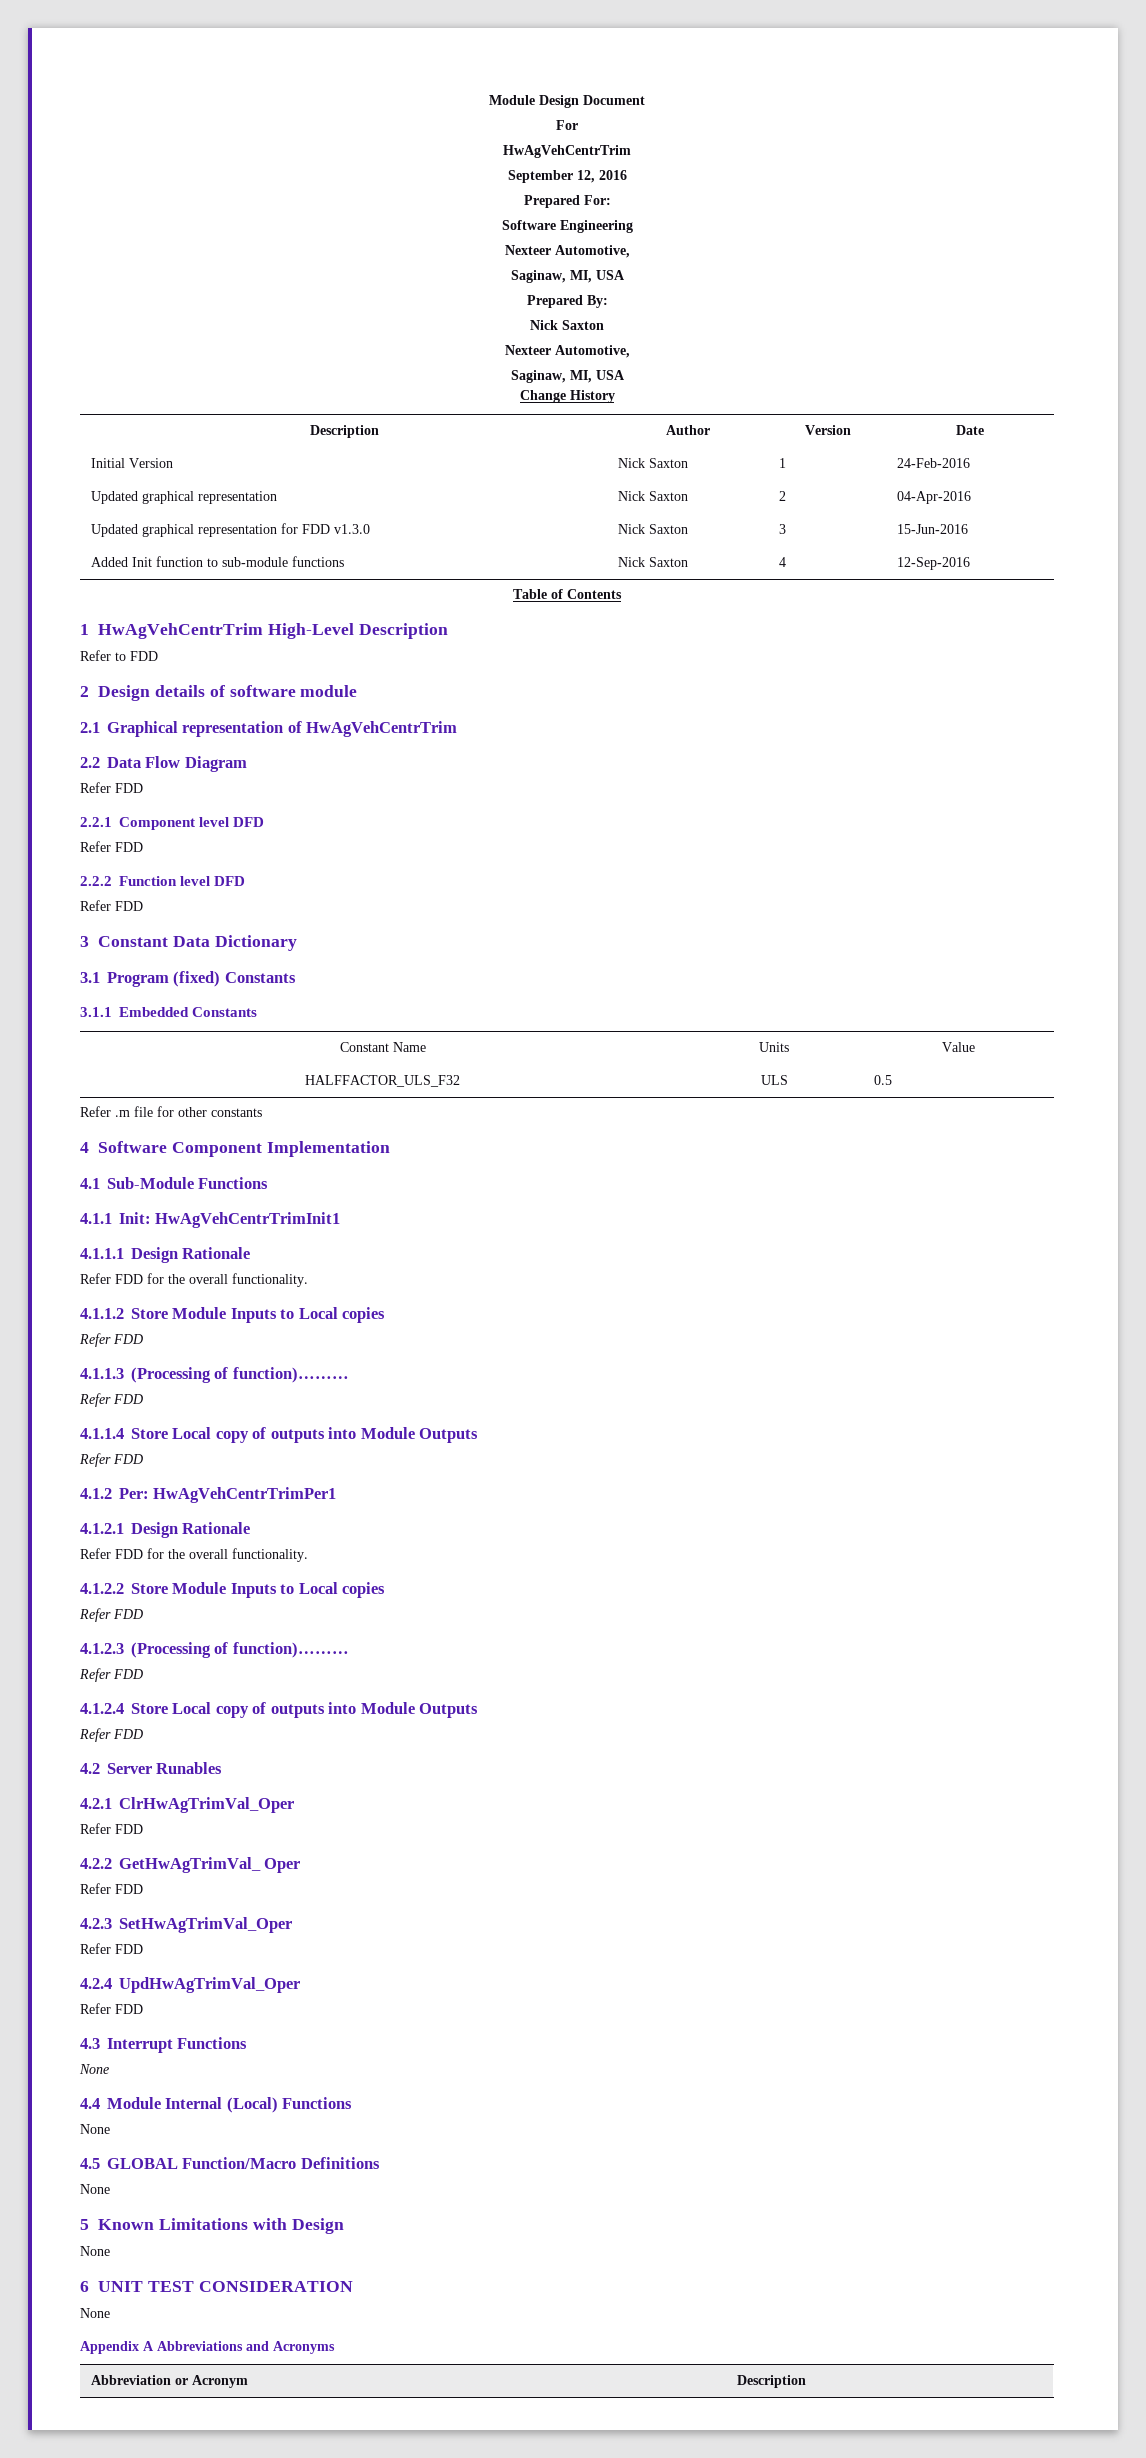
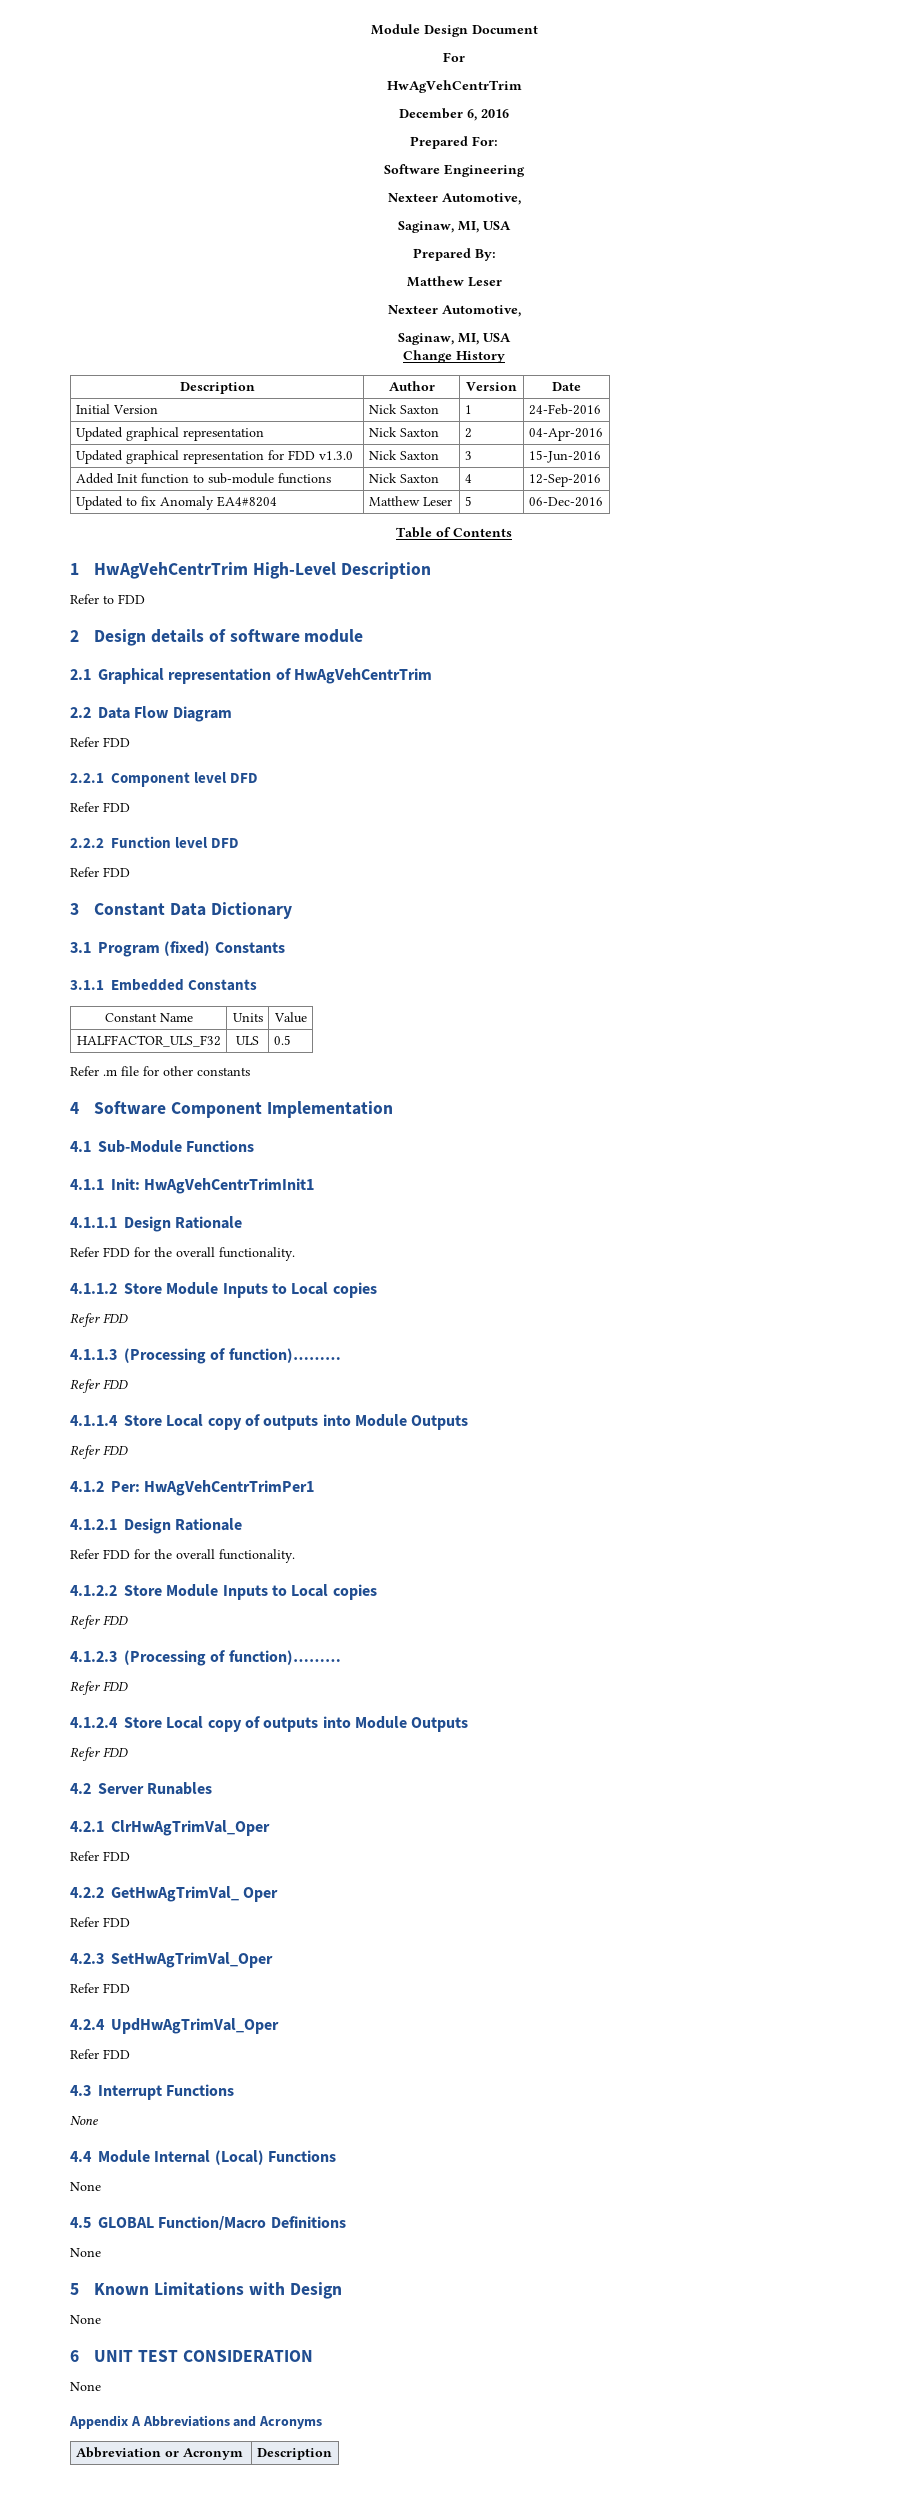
- September 12, 2016
+ December 6, 2016
  Prepared By:
- Nick Saxton
+ Matthew Leser
+ Updated to fix Anomaly EA4#8204 | Matthew Leser | 5 | 06-Dec-2016

